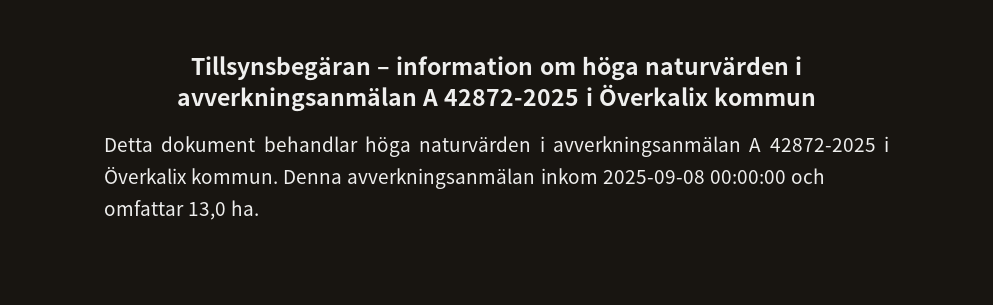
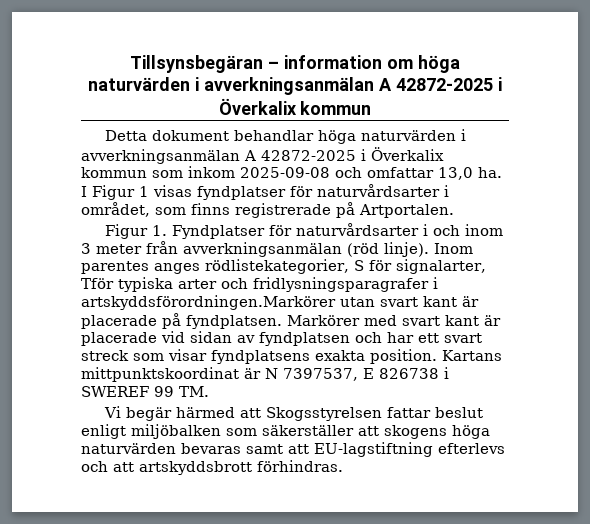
- Detta dokument behandlar höga naturvärden i avverkningsanmälan A 42872-2025 i Överkalix kommun. Denna avverkningsanmälan inkom 2025-09-08 00:00:00 och omfattar 13,0 ha.
+ Detta dokument behandlar höga naturvärden i avverkningsanmälan A 42872-2025 i Överkalix kommun som inkom 2025-09-08 och omfattar 13,0 ha.
+ I Figur 1 visas fyndplatser för naturvårdsarter i området, som finns registrerade på Artportalen.
+ Figur 1. Fyndplatser för naturvårdsarter i och inom 3 meter från avverkningsanmälan (röd linje). Inom parentes anges rödlistekategorier, S för signalarter, Tför typiska arter och fridlysningsparagrafer i artskyddsförordningen.Markörer utan svart kant är placerade på fyndplatsen. Markörer med svart kant är placerade vid sidan av fyndplatsen och har ett svart streck som visar fyndplatsens exakta position. Kartans mittpunktskoordinat är N 7397537, E 826738 i SWEREF 99 TM.
+ Vi begär härmed att Skogsstyrelsen fattar beslut enligt miljöbalken som säkerställer att skogens höga naturvärden bevaras samt att EU-lagstiftning efterlevs och att artskyddsbrott förhindras.

